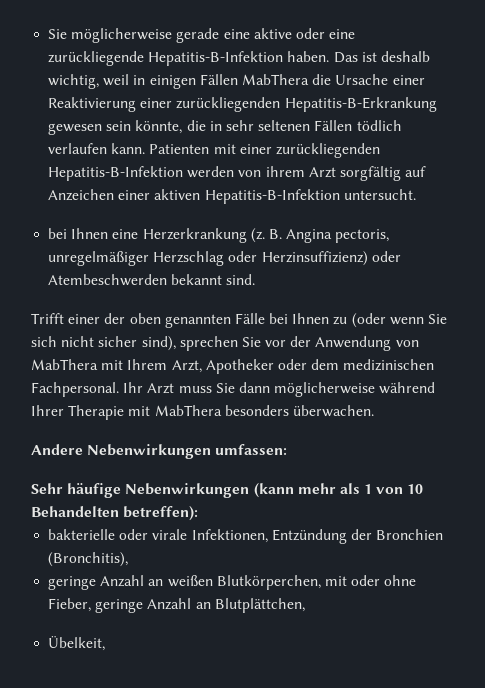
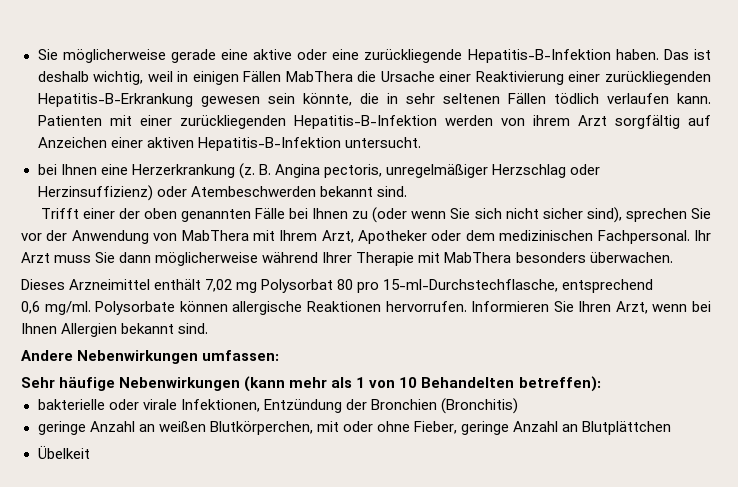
+ Dieses Arzneimittel enthält 7,02 mg Polysorbat 80 pro 15-ml-Durchstechflasche, entsprechend
+ 0,6 mg/ml. Polysorbate können allergische Reaktionen hervorrufen. Informieren Sie Ihren Arzt, wenn bei Ihnen Allergien bekannt sind.
- bakterielle oder virale Infektionen, Entzündung der Bronchien (Bronchitis),
+ bakterielle oder virale Infektionen, Entzündung der Bronchien (Bronchitis)
- geringe Anzahl an weißen Blutkörperchen, mit oder ohne Fieber, geringe Anzahl an Blutplättchen,
- Übelkeit,
+ geringe Anzahl an weißen Blutkörperchen, mit oder ohne Fieber, geringe Anzahl an Blutplättchen
+ Übelkeit

